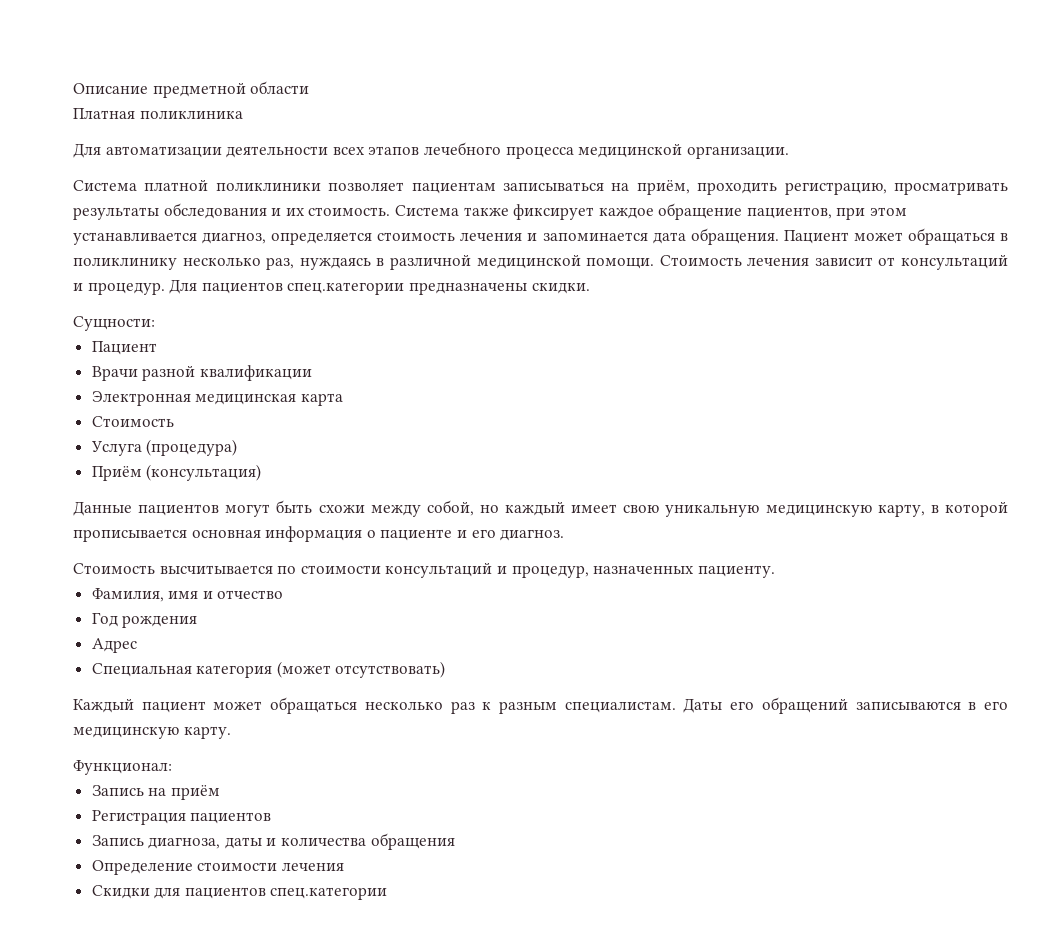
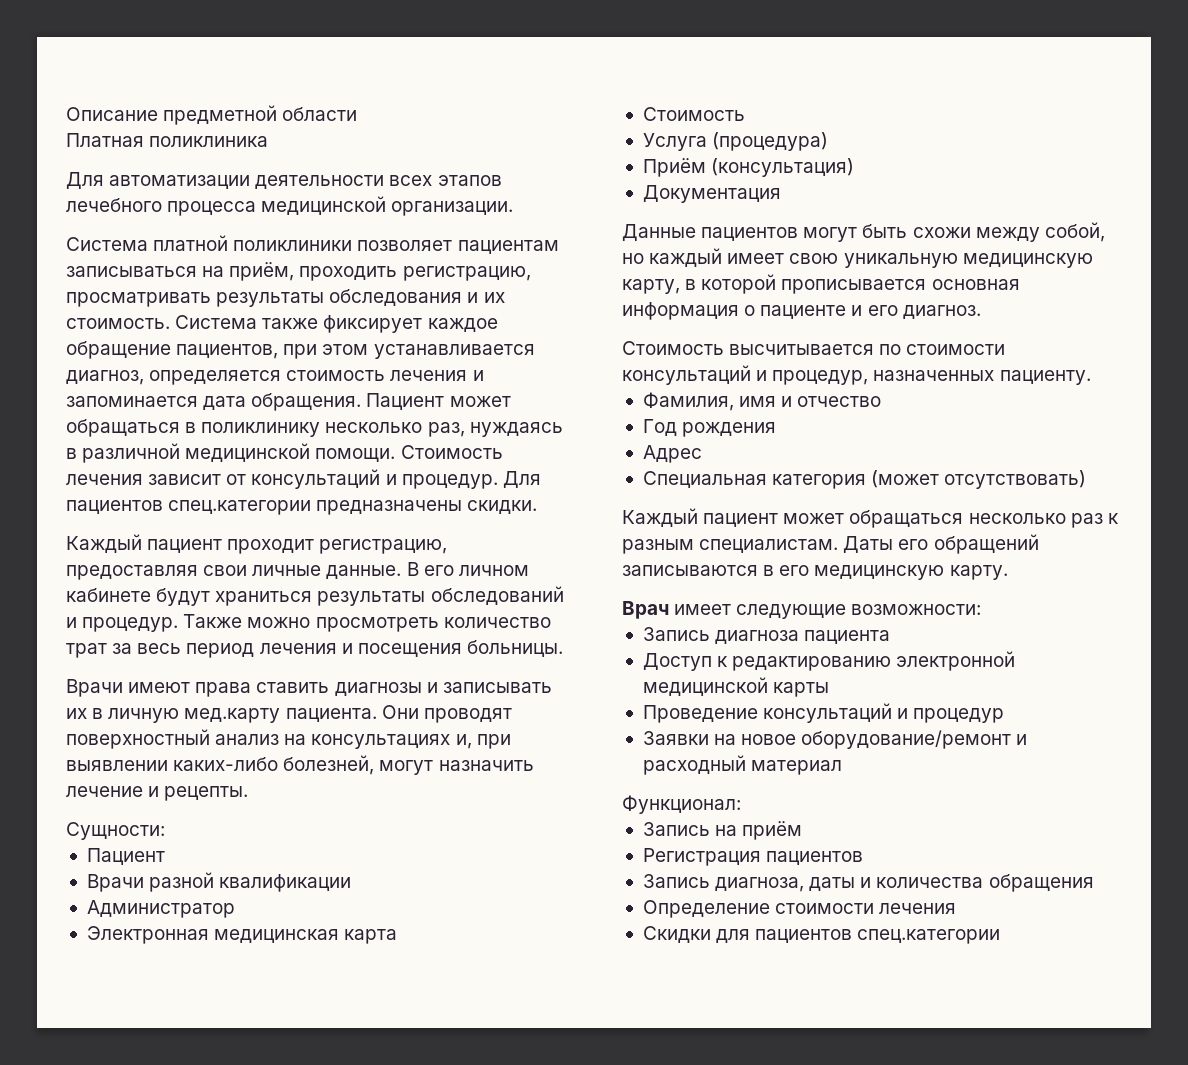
+ Каждый пациент проходит регистрацию, предоставляя свои личные данные. В его личном кабинете будут храниться результаты обследований и процедур. Также можно просмотреть количество трат за весь период лечения и посещения больницы.
+ Врачи имеют права ставить диагнозы и записывать их в личную мед.карту пациента. Они проводят поверхностный анализ на консультациях и, при выявлении каких-либо болезней, могут назначить лечение и рецепты.
+ Администратор
+ Документация
+ Врач имеет следующие возможности:
+ Запись диагноза пациента
+ Доступ к редактированию электронной медицинской карты
+ Проведение консультаций и процедур
+ Заявки на новое оборудование/ремонт и расходный материал

